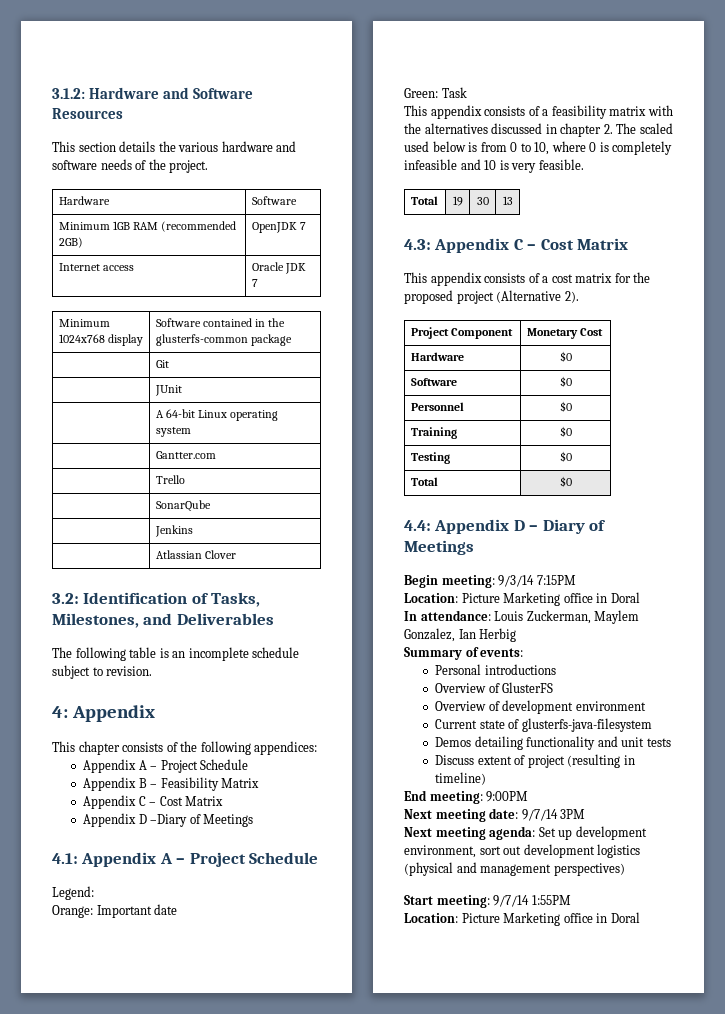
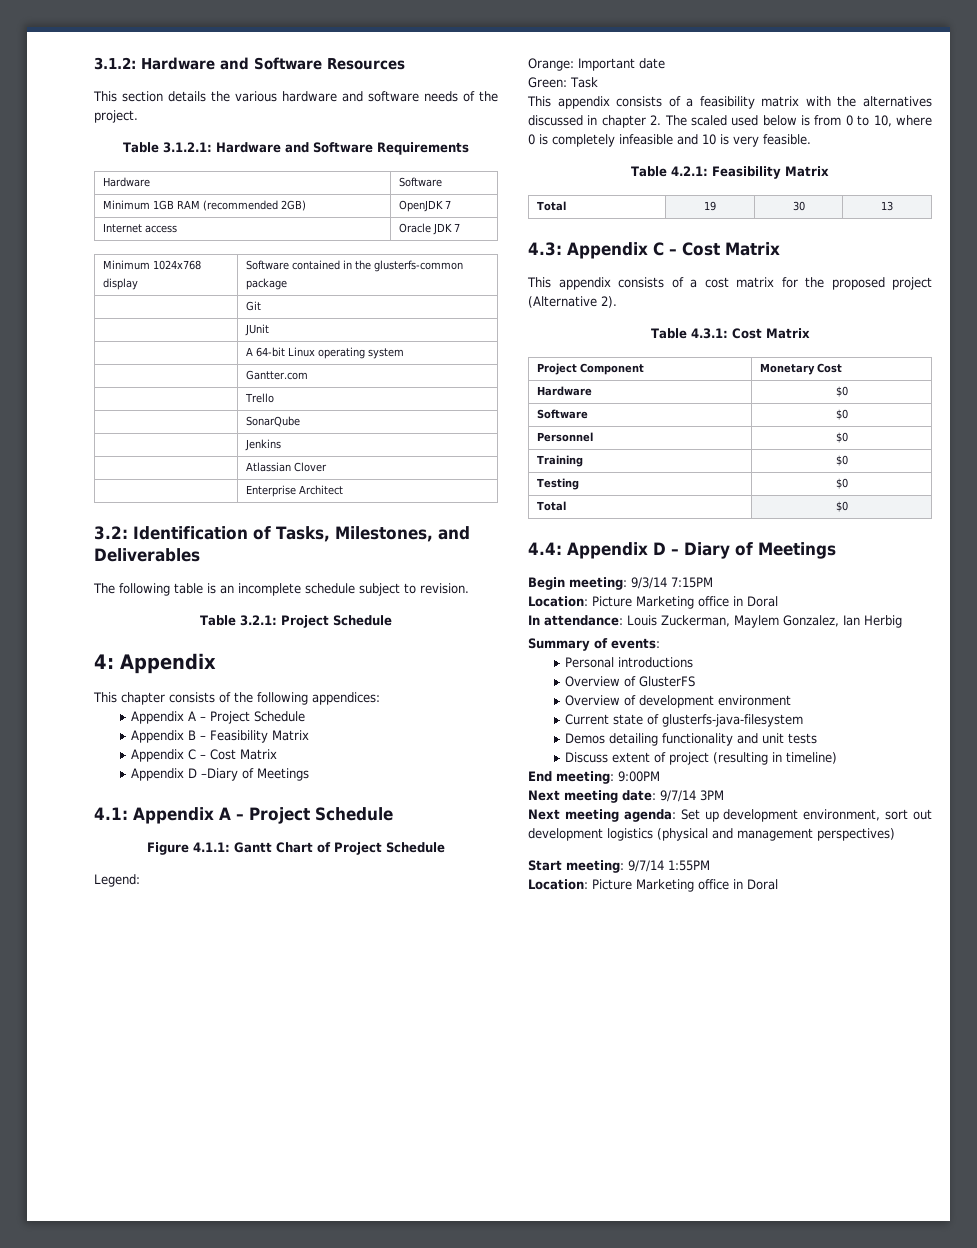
+ Table 3.1.2.1: Hardware and Software Requirements
+ | Enterprise Architect
+ Table 3.2.1: Project Schedule
+ Figure 4.1.1: Gantt Chart of Project Schedule
+ Table 4.2.1: Feasibility Matrix
+ Table 4.3.1: Cost Matrix

